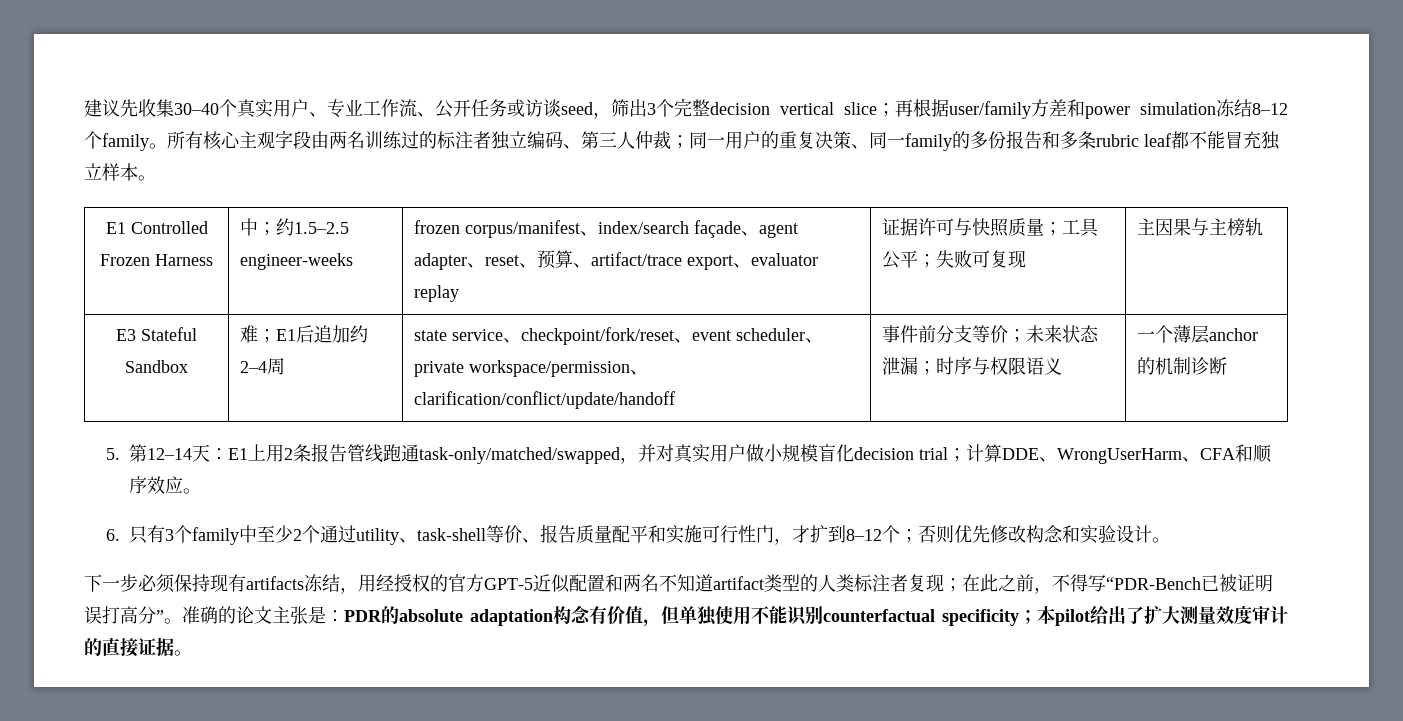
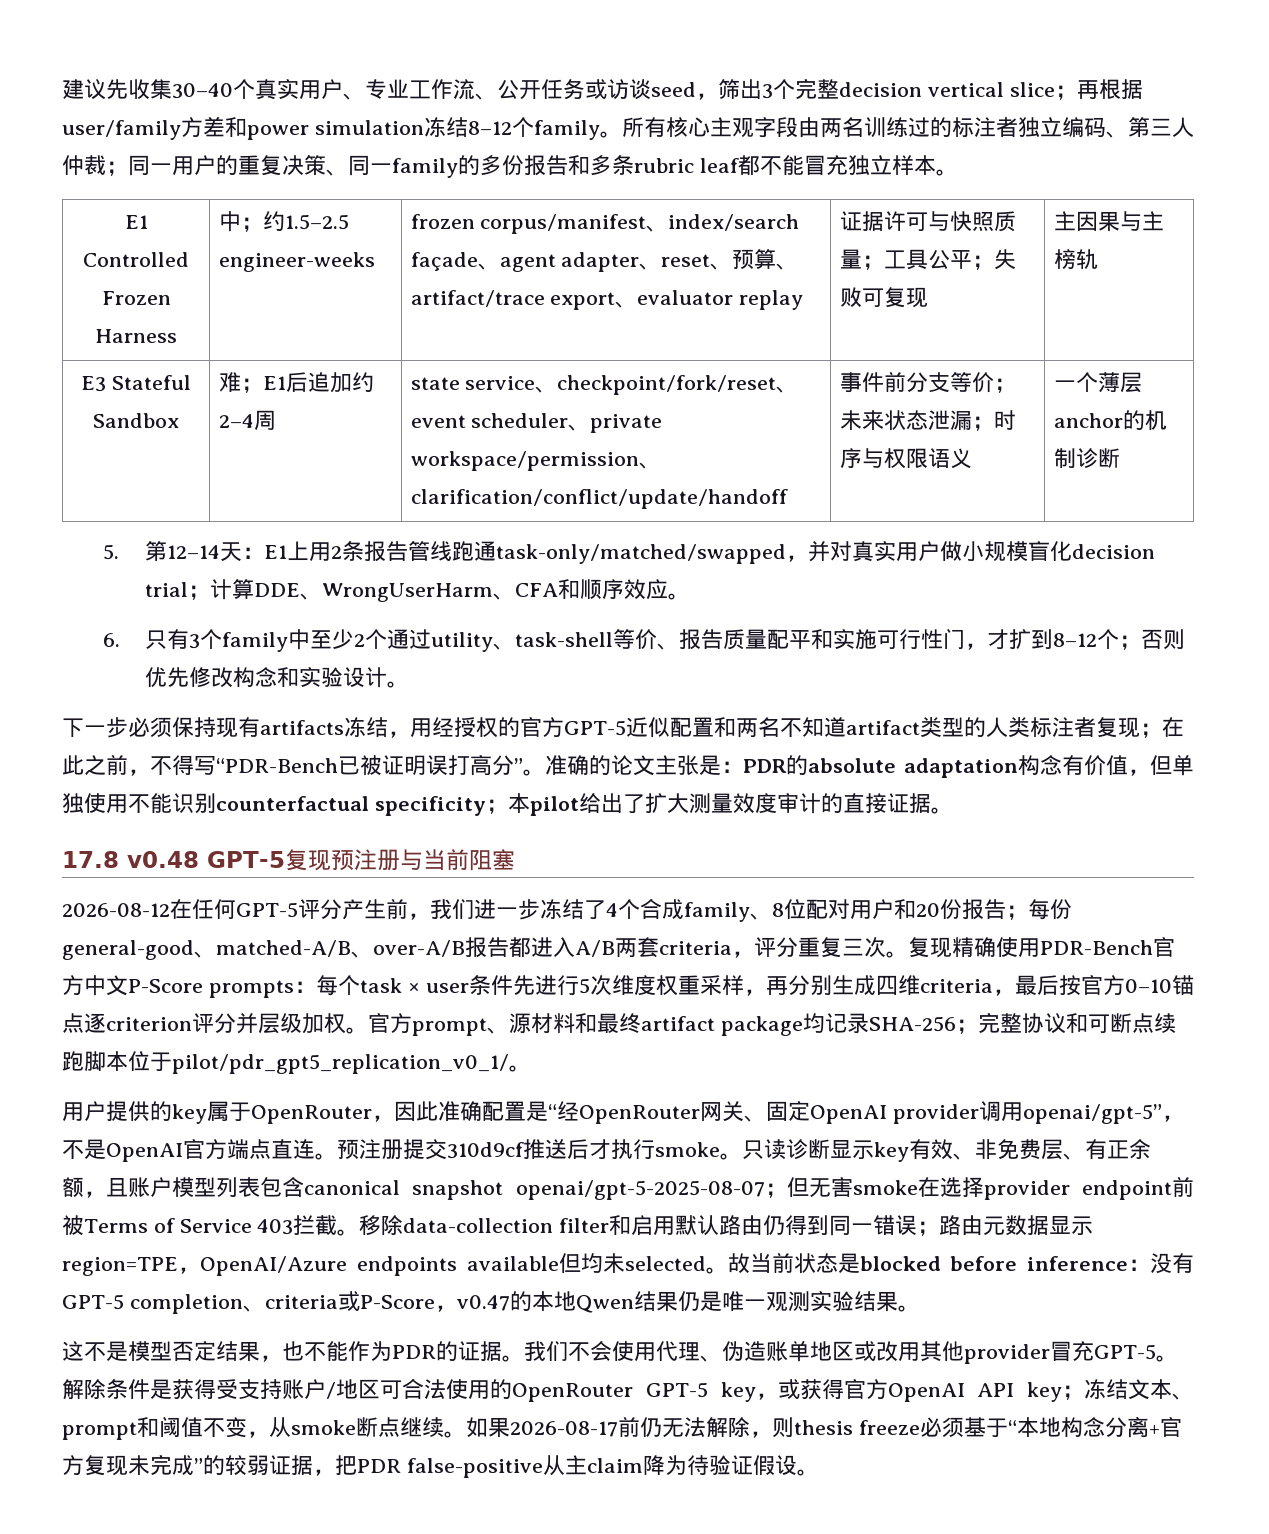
+ 17.8 v0.48 GPT-5复现预注册与当前阻塞
+ 2026-08-12在任何GPT-5评分产生前，我们进一步冻结了4个合成family、8位配对用户和20份报告；每份general-good、matched-A/B、over-A/B报告都进入A/B两套criteria，评分重复三次。复现精确使用PDR-Bench官方中文P-Score prompts：每个task × user条件先进行5次维度权重采样，再分别生成四维criteria，最后按官方0–10锚点逐criterion评分并层级加权。官方prompt、源材料和最终artifact package均记录SHA-256；完整协议和可断点续跑脚本位于pilot/pdr_gpt5_replication_v0_1/。
+ 用户提供的key属于OpenRouter，因此准确配置是“经OpenRouter网关、固定OpenAI provider调用openai/gpt-5”，不是OpenAI官方端点直连。预注册提交310d9cf推送后才执行smoke。只读诊断显示key有效、非免费层、有正余额，且账户模型列表包含canonical snapshot openai/gpt-5-2025-08-07；但无害smoke在选择provider endpoint前被Terms of Service 403拦截。移除data-collection filter和启用默认路由仍得到同一错误；路由元数据显示region=TPE，OpenAI/Azure endpoints available但均未selected。故当前状态是blocked before inference：没有GPT-5 completion、criteria或P-Score，v0.47的本地Qwen结果仍是唯一观测实验结果。
+ 这不是模型否定结果，也不能作为PDR的证据。我们不会使用代理、伪造账单地区或改用其他provider冒充GPT-5。解除条件是获得受支持账户/地区可合法使用的OpenRouter GPT-5 key，或获得官方OpenAI API key；冻结文本、prompt和阈值不变，从smoke断点继续。如果2026-08-17前仍无法解除，则thesis freeze必须基于“本地构念分离+官方复现未完成”的较弱证据，把PDR false-positive从主claim降为待验证假设。

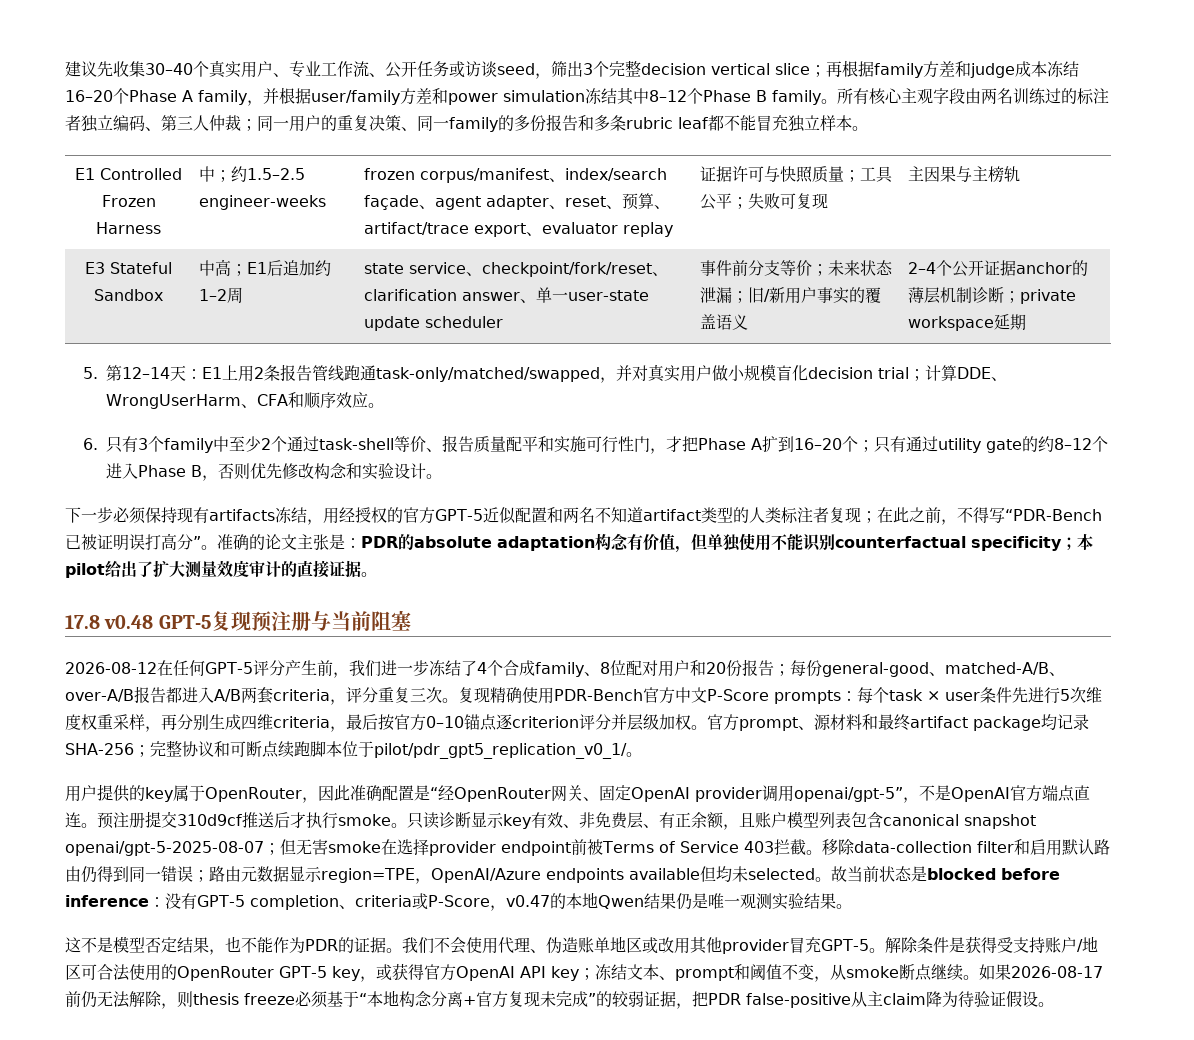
- 建议先收集30–40个真实用户、专业工作流、公开任务或访谈seed，筛出3个完整decision vertical slice；再根据user/family方差和power simulation冻结8–12个family。
+ 建议先收集30–40个真实用户、专业工作流、公开任务或访谈seed，筛出3个完整decision vertical slice；再根据family方差和judge成本冻结16–20个Phase A family，并根据user/family方差和power simulation冻结其中8–12个Phase B family。
- 难；E1后追加约2–4周
+ 中高；E1后追加约1–2周
- state service、checkpoint/fork/reset、event scheduler、private workspace/permission、clarification/conflict/update/handoff
+ state service、checkpoint/fork/reset、clarification answer、单一user-state update scheduler
- 事件前分支等价；未来状态泄漏；时序与权限语义 | 一个薄层anchor的机制诊断
+ 事件前分支等价；未来状态泄漏；旧/新用户事实的覆盖语义 | 2–4个公开证据anchor的薄层机制诊断；private workspace延期
- 6.只有3个family中至少2个通过utility、task-shell等价、报告质量配平和实施可行性门，才扩到8–12个；否则优先修改构念和实验设计。
+ 6.只有3个family中至少2个通过task-shell等价、报告质量配平和实施可行性门，才把Phase A扩到16–20个；只有通过utility gate的约8–12个进入Phase B，否则优先修改构念和实验设计。

